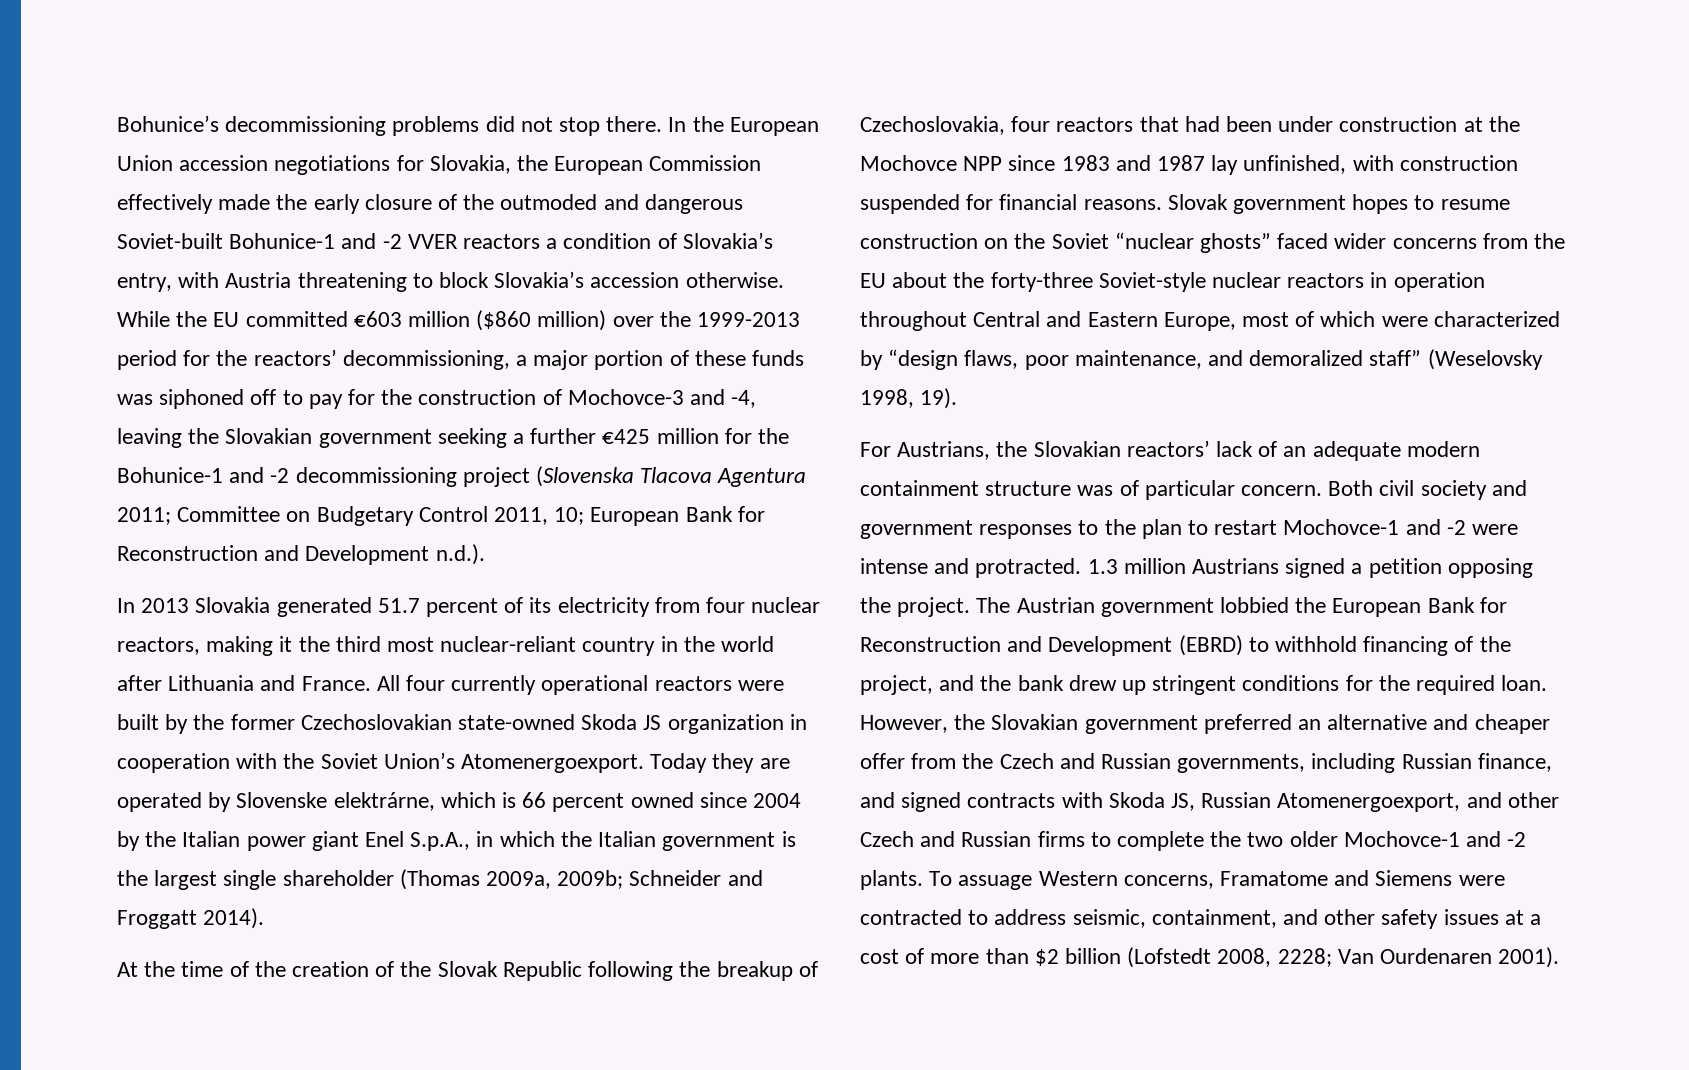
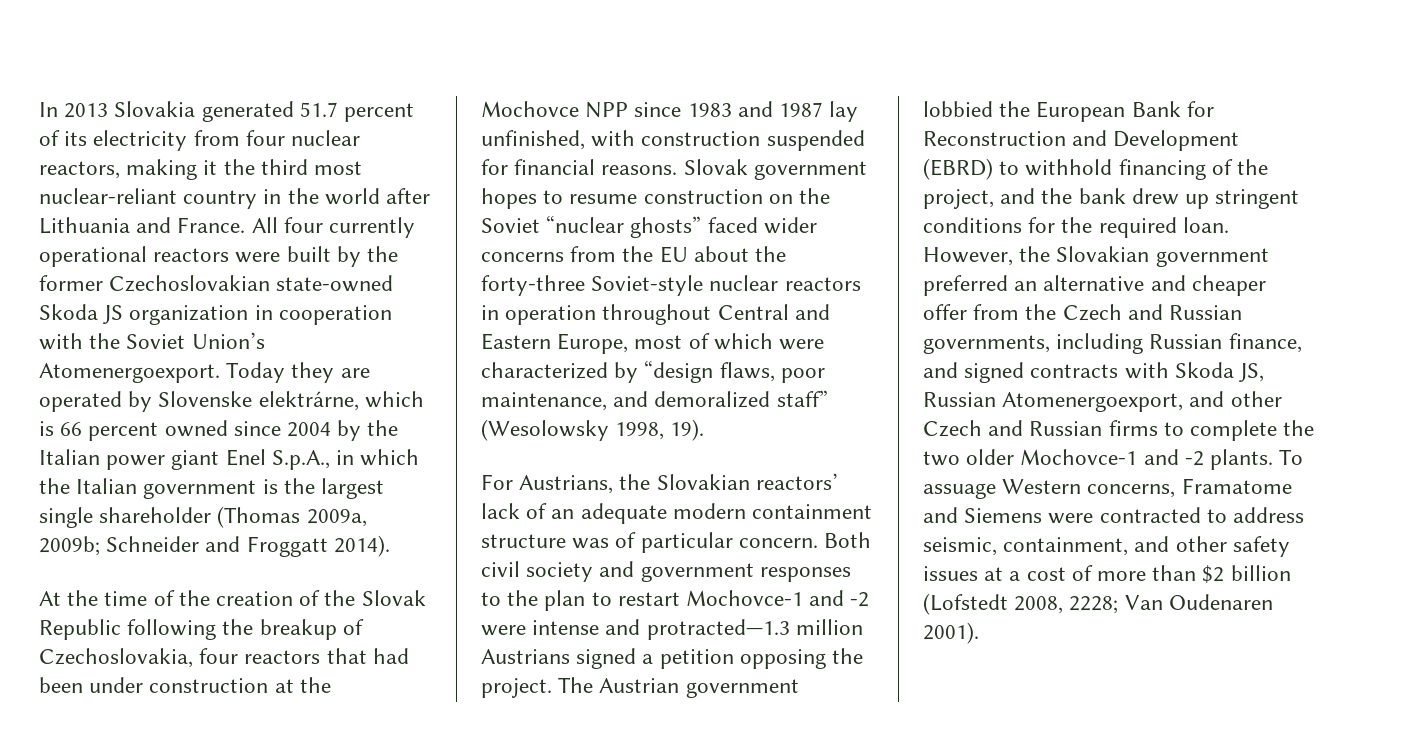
- Bohunice’s decommissioning problems did not stop there. In the European Union accession negotiations for Slovakia, the European Commission effectively made the early closure of the outmoded and dangerous Soviet-built Bohunice-1 and -2 VVER reactors a condition of Slovakia’s entry, with Austria threatening to block Slovakia’s accession otherwise. While the EU committed €603 million ($860 million) over the 1999-2013 period for the reactors’ decommissioning, a major portion of these funds was siphoned off to pay for the construction of Mochovce-3 and -4, leaving the Slovakian government seeking a further €425 million for the Bohunice-1 and -2 decommissioning project (Slovenska Tlacova Agentura 2011; Committee on Budgetary Control 2011, 10; European Bank for Reconstruction and Development n.d.).
- Slovak government hopes to resume construction on the Soviet “nuclear ghosts” faced wider concerns from the EU about the forty-three Soviet-style nuclear reactors in operation throughout Central and Eastern Europe, most of which were characterized by “design flaws, poor maintenance, and demoralized staff” (Weselovsky 1998, 19).
+ Slovak government hopes to resume construction on the Soviet “nuclear ghosts” faced wider concerns from the EU about the forty-three Soviet-style nuclear reactors in operation throughout Central and Eastern Europe, most of which were characterized by “design flaws, poor maintenance, and demoralized staff” (Wesolowsky 1998, 19).
- Both civil society and government responses to the plan to restart Mochovce-1 and -2 were intense and protracted. 1.3 million Austrians signed a petition opposing the project.
+ Both civil society and government responses to the plan to restart Mochovce-1 and -2 were intense and protracted—1.3 million Austrians signed a petition opposing the project.
- To assuage Western concerns, Framatome and Siemens were contracted to address seismic, containment, and other safety issues at a cost of more than $2 billion (Lofstedt 2008, 2228; Van Ourdenaren 2001).
+ To assuage Western concerns, Framatome and Siemens were contracted to address seismic, containment, and other safety issues at a cost of more than $2 billion (Lofstedt 2008, 2228; Van Oudenaren 2001).

